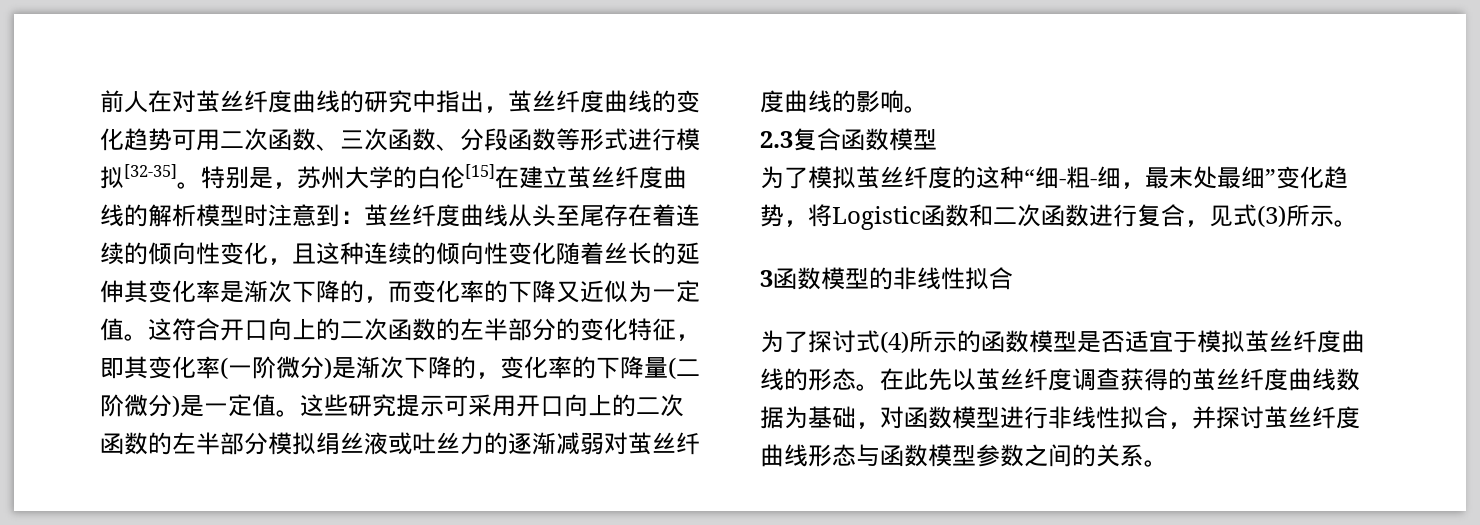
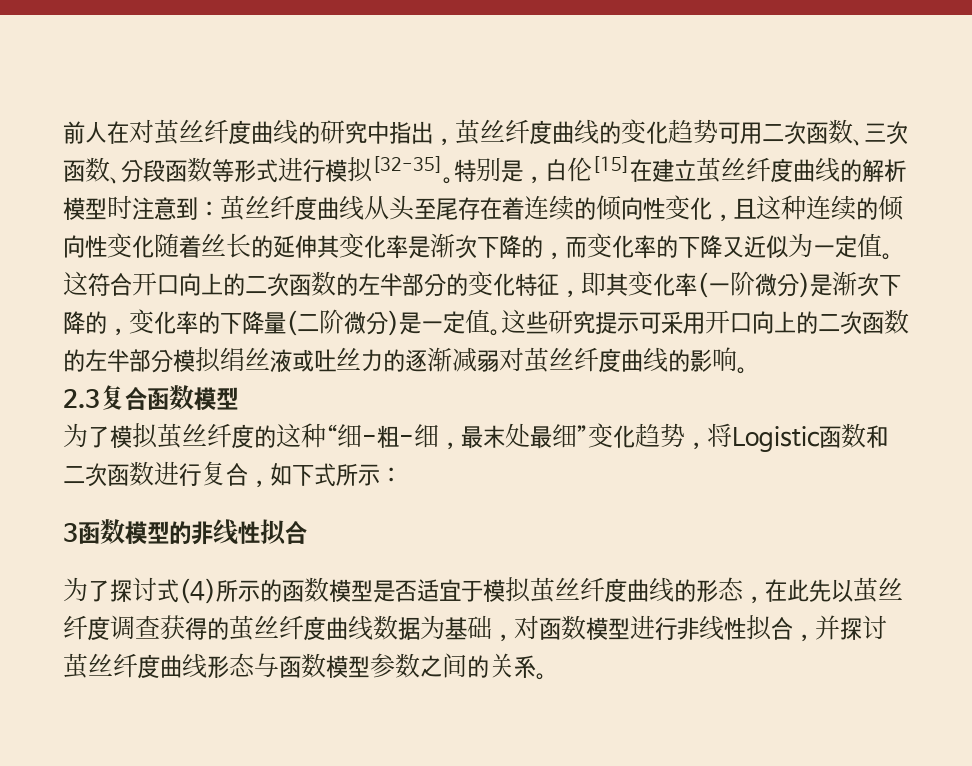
- 特别是，苏州大学的白伦[15]在建立茧丝纤度曲线的解析模型时注意到：茧丝纤度曲线从头至尾存在着连续的倾向性变化，且这种连续的倾向性变化随着丝长的延伸其变化率是渐次下降的，而变化率的下降又近似为一定值。
+ 特别是，白伦[15]在建立茧丝纤度曲线的解析模型时注意到：茧丝纤度曲线从头至尾存在着连续的倾向性变化，且这种连续的倾向性变化随着丝长的延伸其变化率是渐次下降的，而变化率的下降又近似为一定值。
- 为了模拟茧丝纤度的这种“细-粗-细，最末处最细”变化趋势，将Logistic函数和二次函数进行复合，见式(3)所示。
+ 为了模拟茧丝纤度的这种“细-粗-细，最末处最细”变化趋势，将Logistic函数和二次函数进行复合，如下式所示：
- 为了探讨式(4)所示的函数模型是否适宜于模拟茧丝纤度曲线的形态。在此先以茧丝纤度调查获得的茧丝纤度曲线数据为基础，对函数模型进行非线性拟合，并探讨茧丝纤度曲线形态与函数模型参数之间的关系。
+ 为了探讨式(4)所示的函数模型是否适宜于模拟茧丝纤度曲线的形态，在此先以茧丝纤度调查获得的茧丝纤度曲线数据为基础，对函数模型进行非线性拟合，并探讨茧丝纤度曲线形态与函数模型参数之间的关系。

